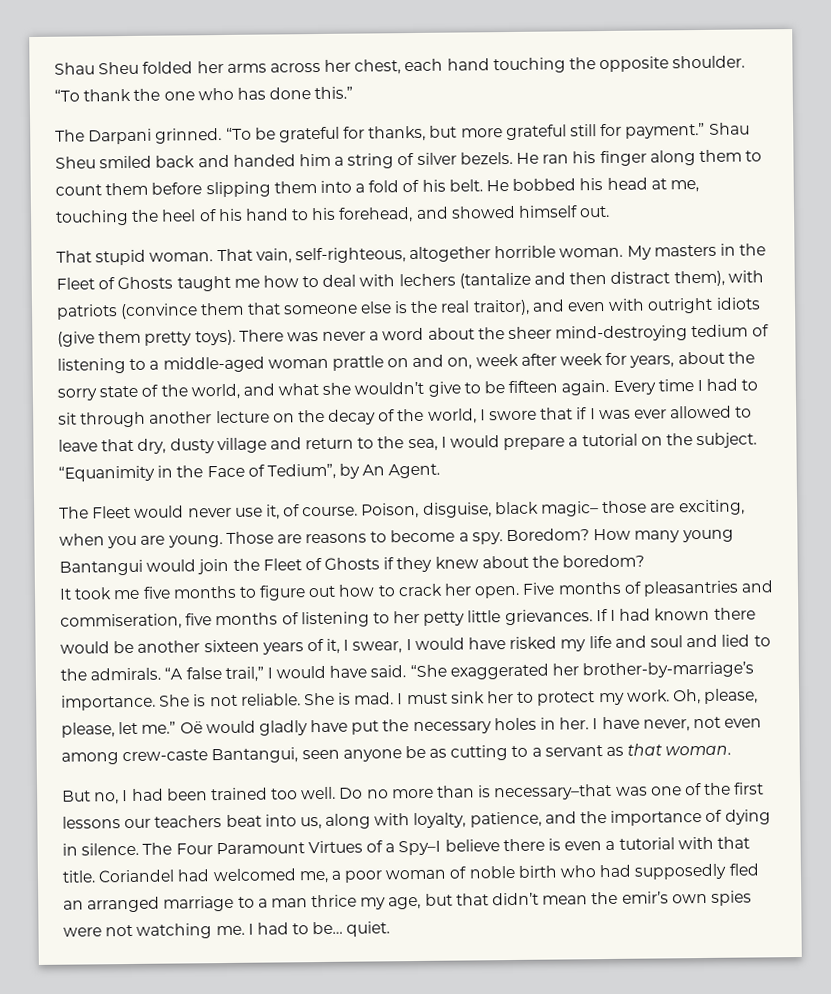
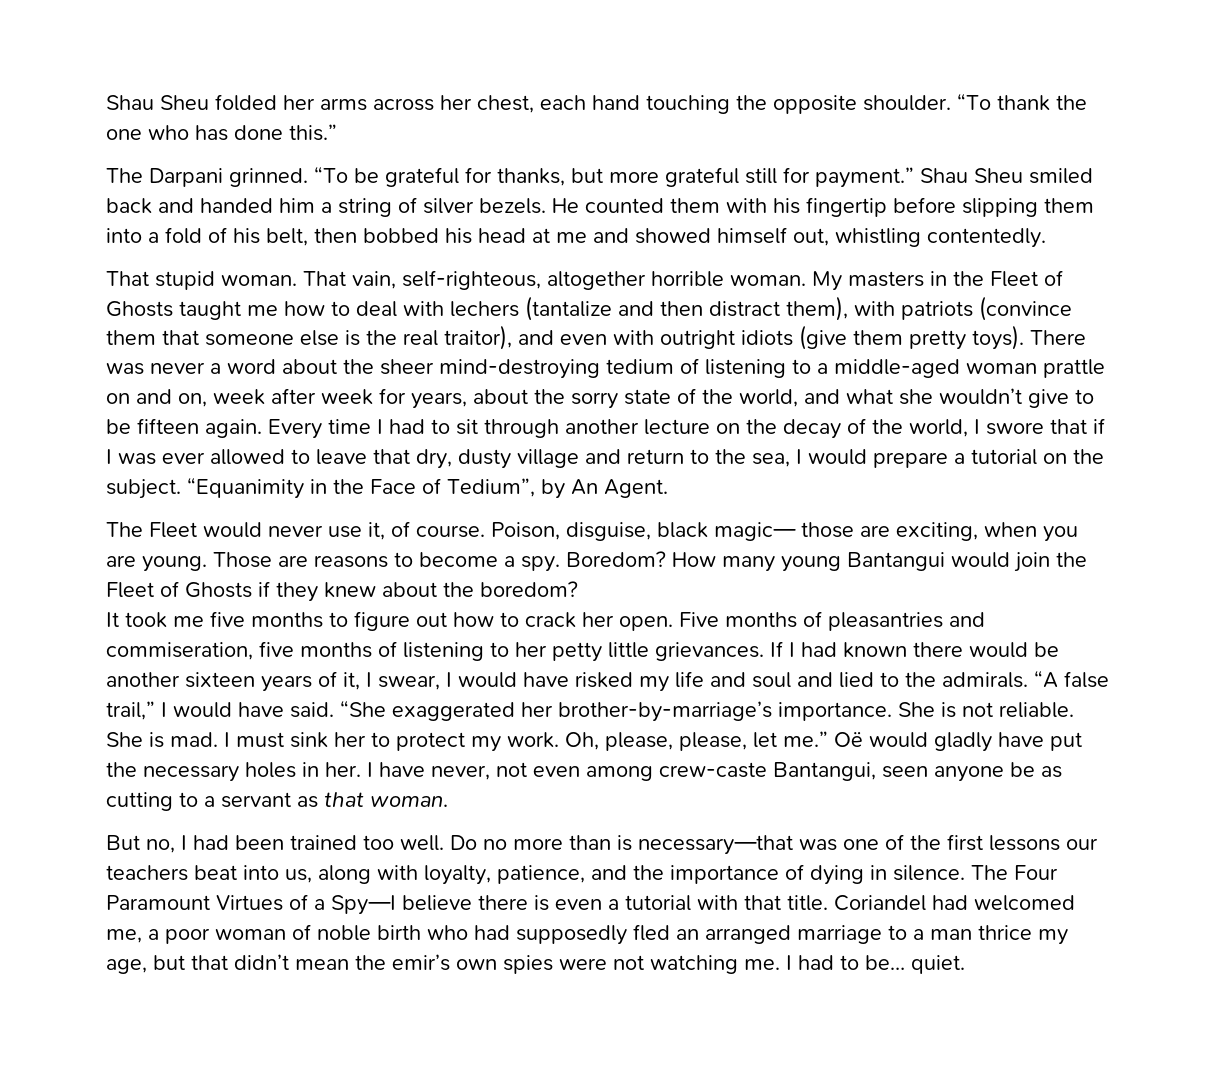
- He ran his finger along them to count them before slipping them into a fold of his belt. He bobbed his head at me, touching the heel of his hand to his forehead, and showed himself out.
+ He counted them with his fingertip before slipping them into a fold of his belt, then bobbed his head at me and showed himself out, whistling contentedly.
- Poison, disguise, black magic– those are exciting, when you are young.
+ Poison, disguise, black magic— those are exciting, when you are young.
- Do no more than is necessary–that was one of the first lessons our teachers beat into us, along with loyalty, patience, and the importance of dying in silence.
+ Do no more than is necessary—that was one of the first lessons our teachers beat into us, along with loyalty, patience, and the importance of dying in silence.
- The Four Paramount Virtues of a Spy–I believe there is even a tutorial with that title.
+ The Four Paramount Virtues of a Spy—I believe there is even a tutorial with that title.

